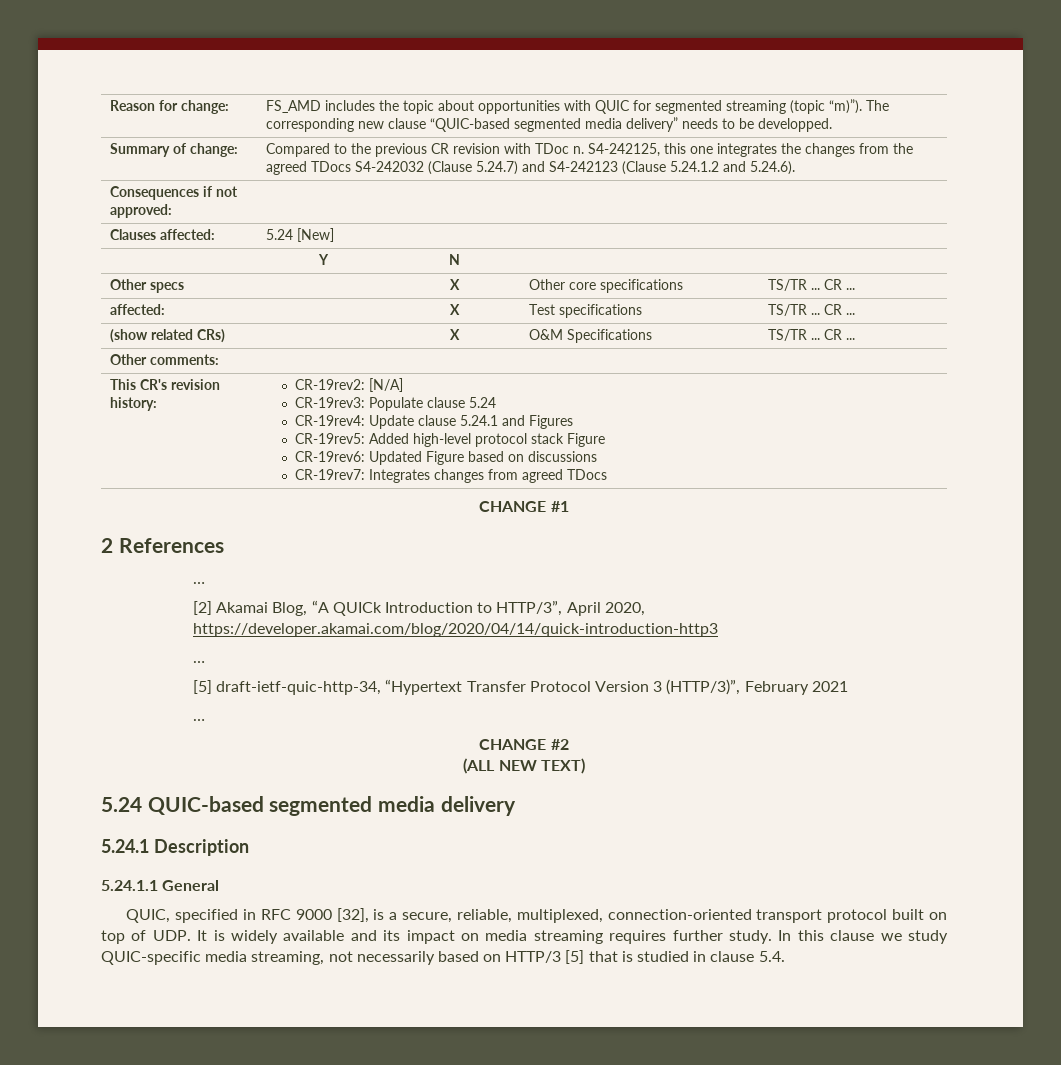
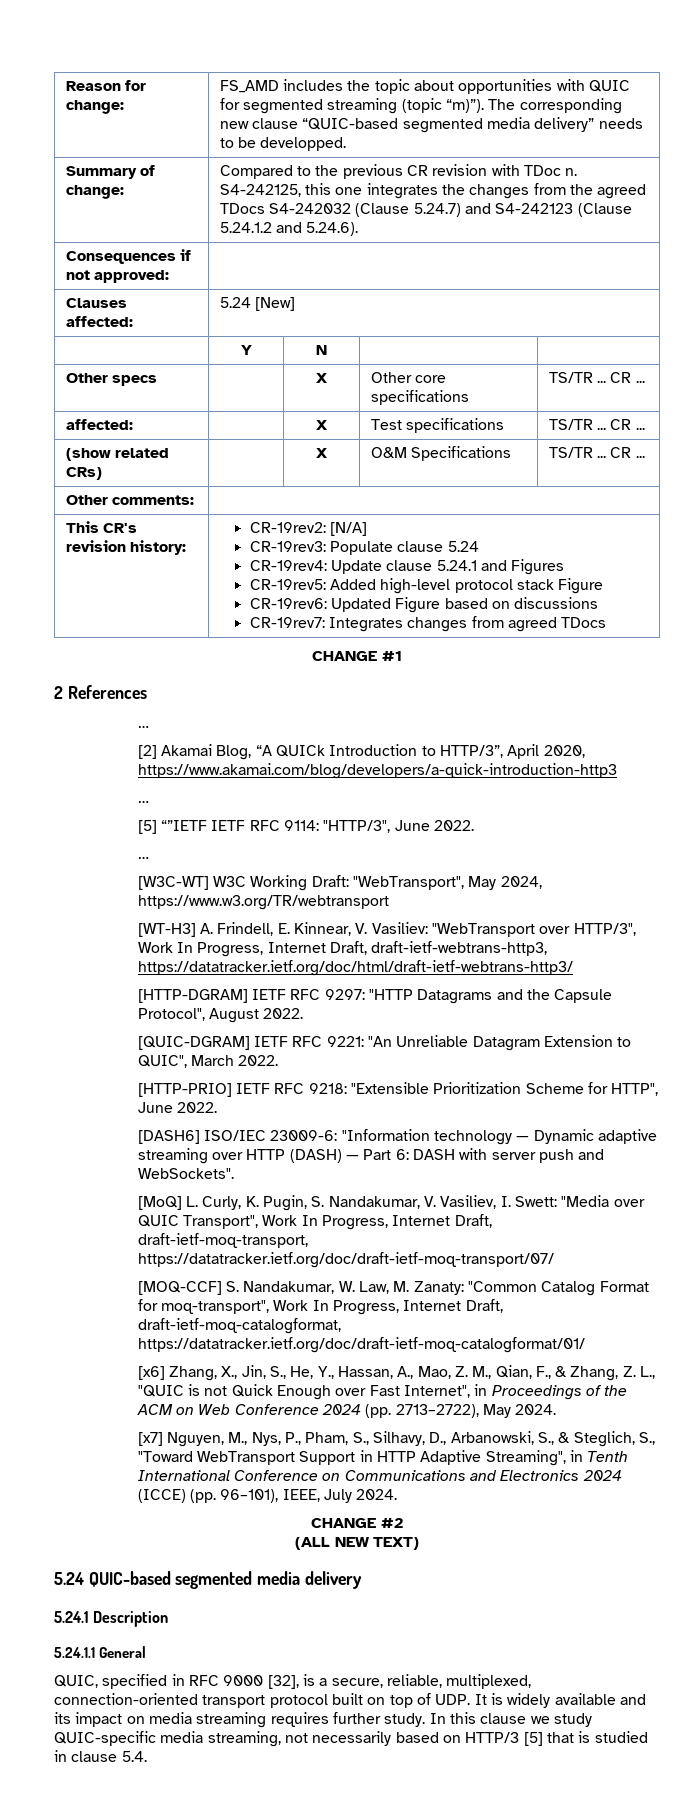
- [2] Akamai Blog, “A QUICk Introduction to HTTP/3”, April 2020, https://developer.akamai.com/blog/2020/04/14/quick-introduction-http3
+ [2] Akamai Blog, “A QUICk Introduction to HTTP/3”, April 2020, https://www.akamai.com/blog/developers/a-quick-introduction-http3
- [5] draft-ietf-quic-http-34, “Hypertext Transfer Protocol Version 3 (HTTP/3)”, February 2021
+ [5] “”IETF IETF RFC 9114: "HTTP/3", June 2022.
  …
+ [W3C-WT] W3C Working Draft: "WebTransport", May 2024, https://www.w3.org/TR/webtransport
+ [WT-H3] A. Frindell, E. Kinnear, V. Vasiliev: "WebTransport over HTTP/3", Work In Progress, Internet Draft, draft-ietf-webtrans-http3, https://datatracker.ietf.org/doc/html/draft-ietf-webtrans-http3/
+ [HTTP-DGRAM] IETF RFC 9297: "HTTP Datagrams and the Capsule Protocol", August 2022.
+ [QUIC-DGRAM] IETF RFC 9221: "An Unreliable Datagram Extension to QUIC", March 2022.
+ [HTTP-PRIO] IETF RFC 9218: "Extensible Prioritization Scheme for HTTP", June 2022.
+ [DASH6] ISO/IEC 23009-6: "Information technology — Dynamic adaptive streaming over HTTP (DASH) — Part 6: DASH with server push and WebSockets".
+ [MoQ] L. Curly, K. Pugin, S. Nandakumar, V. Vasiliev, I. Swett: "Media over QUIC Transport", Work In Progress, Internet Draft, draft-ietf-moq-transport, https://datatracker.ietf.org/doc/draft-ietf-moq-transport/07/
+ [MOQ-CCF] S. Nandakumar, W. Law, M. Zanaty: "Common Catalog Format for moq-transport", Work In Progress, Internet Draft, draft-ietf-moq-catalogformat, https://datatracker.ietf.org/doc/draft-ietf-moq-catalogformat/01/
+ [x6] Zhang, X., Jin, S., He, Y., Hassan, A., Mao, Z. M., Qian, F., & Zhang, Z. L., "QUIC is not Quick Enough over Fast Internet", in Proceedings of the ACM on Web Conference 2024 (pp. 2713–2722), May 2024.
+ [x7] Nguyen, M., Nys, P., Pham, S., Silhavy, D., Arbanowski, S., & Steglich, S., "Toward WebTransport Support in HTTP Adaptive Streaming", in Tenth International Conference on Communications and Electronics 2024 (ICCE) (pp. 96–101), IEEE, July 2024.

